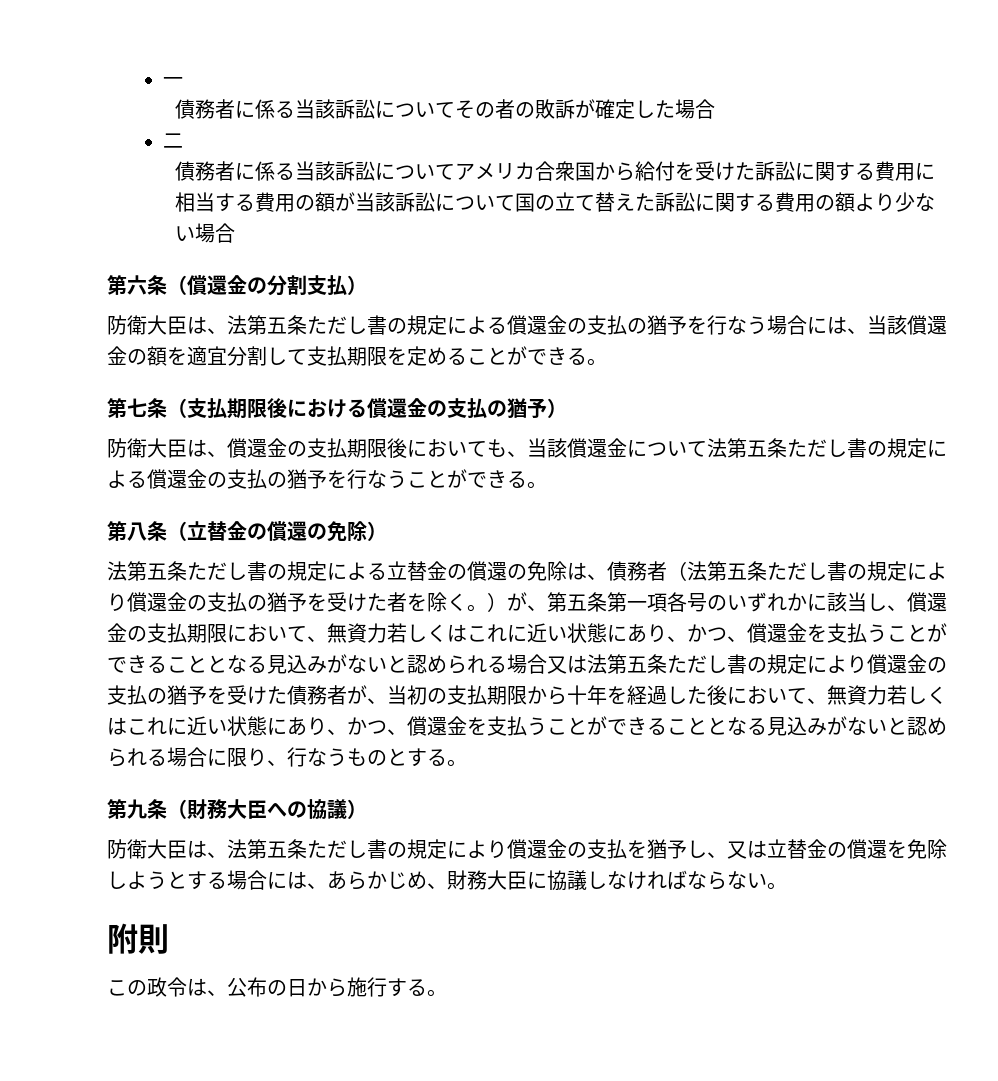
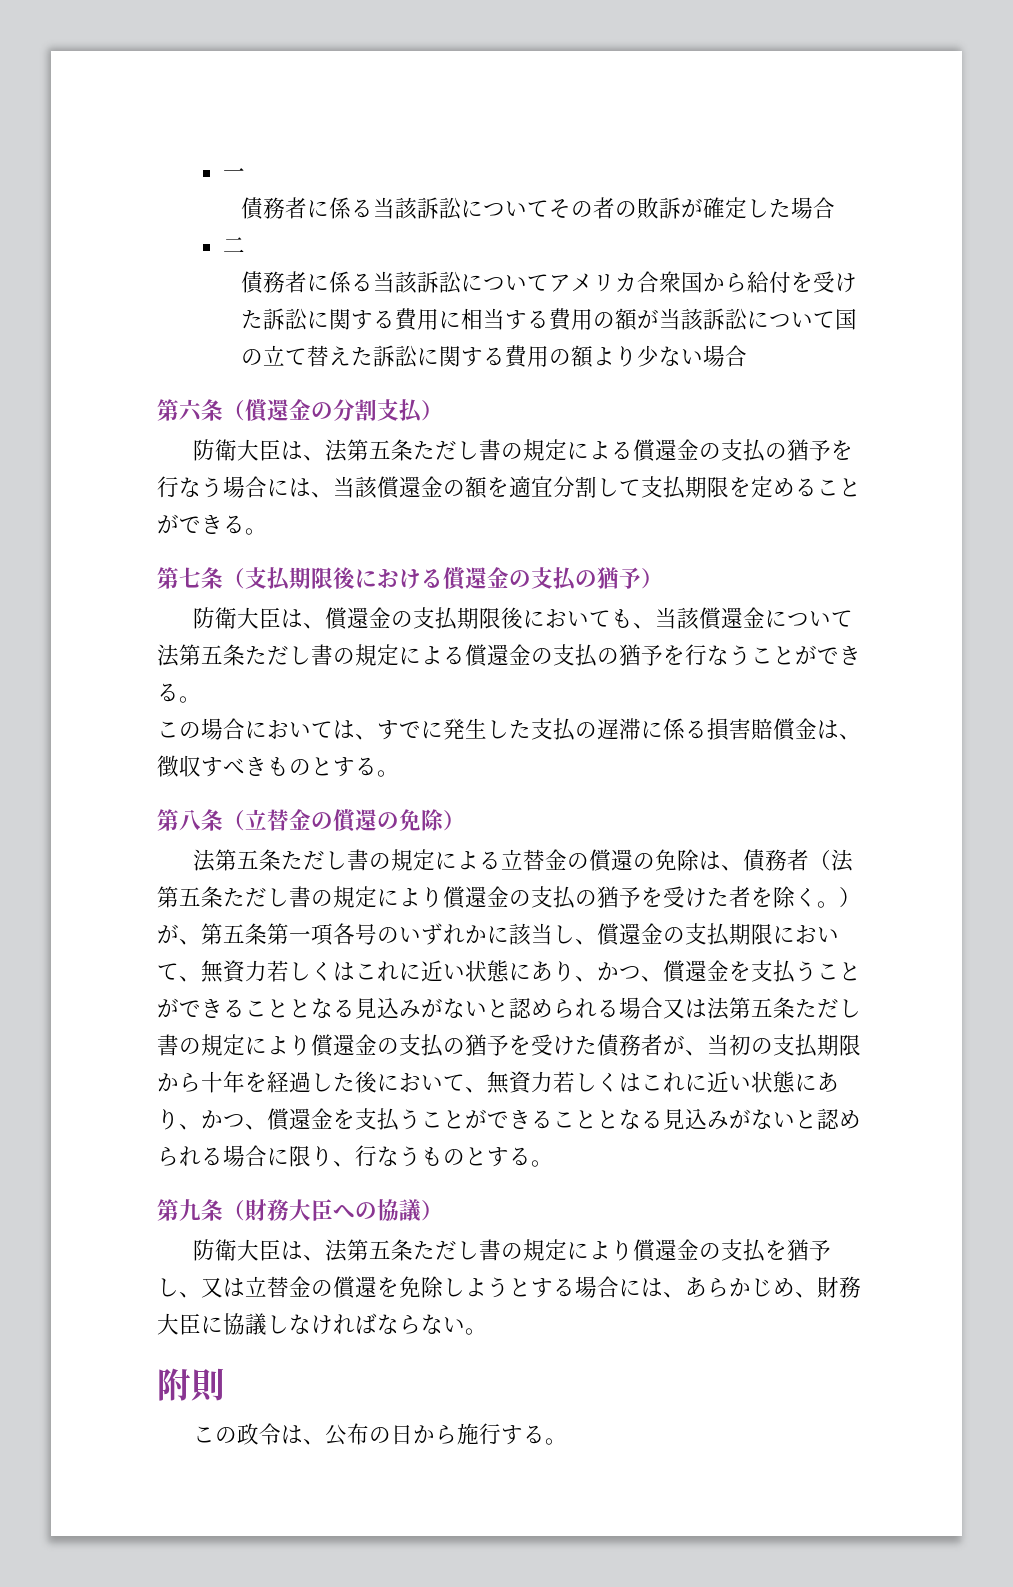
+ この場合においては、すでに発生した支払の遅滞に係る損害賠償金は、徴収すべきものとする。

